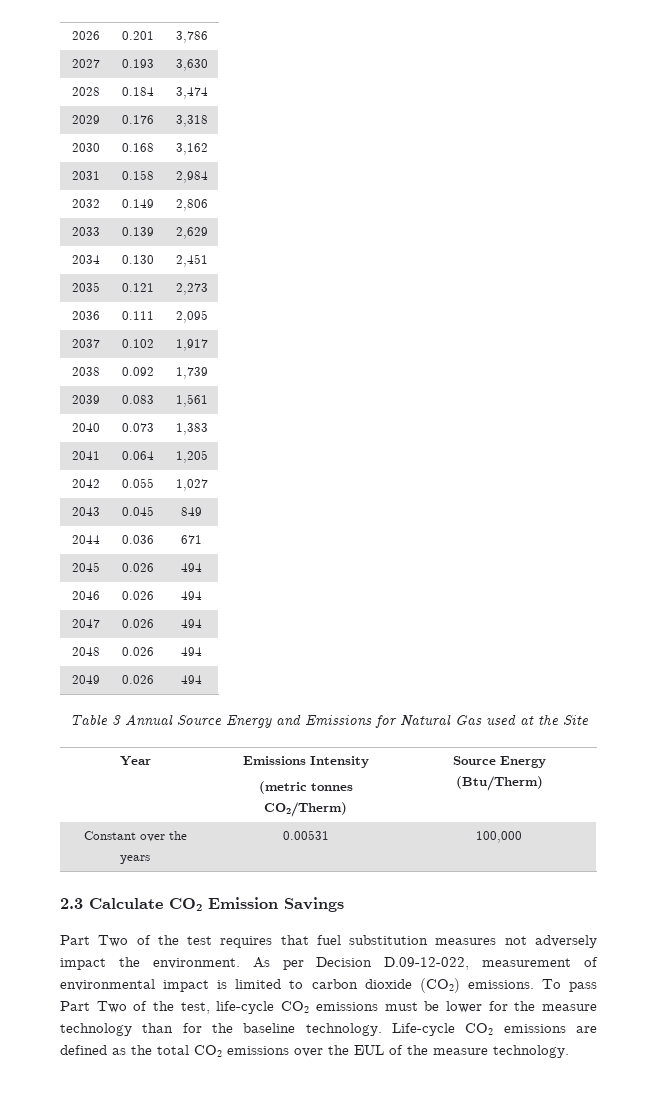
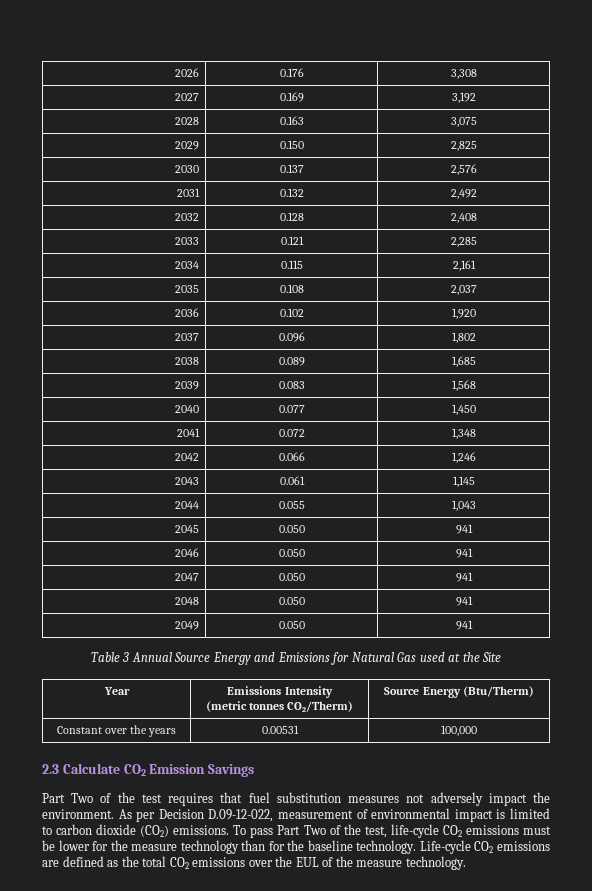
- 2026 | 0.201 | 3,786
+ 2026 | 0.176 | 3,308
- 2027 | 0.193 | 3,630
+ 2027 | 0.169 | 3,192
- 2028 | 0.184 | 3,474
+ 2028 | 0.163 | 3,075
- 2029 | 0.176 | 3,318
+ 2029 | 0.150 | 2,825
- 2030 | 0.168 | 3,162
+ 2030 | 0.137 | 2,576
- 2031 | 0.158 | 2,984
+ 2031 | 0.132 | 2,492
- 2032 | 0.149 | 2,806
+ 2032 | 0.128 | 2,408
- 2033 | 0.139 | 2,629
+ 2033 | 0.121 | 2,285
- 2034 | 0.130 | 2,451
+ 2034 | 0.115 | 2,161
- 2035 | 0.121 | 2,273
+ 2035 | 0.108 | 2,037
- 2036 | 0.111 | 2,095
+ 2036 | 0.102 | 1,920
- 2037 | 0.102 | 1,917
+ 2037 | 0.096 | 1,802
- 2038 | 0.092 | 1,739
+ 2038 | 0.089 | 1,685
- 2039 | 0.083 | 1,561
+ 2039 | 0.083 | 1,568
- 2040 | 0.073 | 1,383
+ 2040 | 0.077 | 1,450
- 2041 | 0.064 | 1,205
+ 2041 | 0.072 | 1,348
- 2042 | 0.055 | 1,027
+ 2042 | 0.066 | 1,246
- 2043 | 0.045 | 849
+ 2043 | 0.061 | 1,145
- 2044 | 0.036 | 671
+ 2044 | 0.055 | 1,043
- 2045 | 0.026 | 494
+ 2045 | 0.050 | 941
- 2046 | 0.026 | 494
+ 2046 | 0.050 | 941
- 2047 | 0.026 | 494
+ 2047 | 0.050 | 941
- 2048 | 0.026 | 494
+ 2048 | 0.050 | 941
- 2049 | 0.026 | 494
+ 2049 | 0.050 | 941

